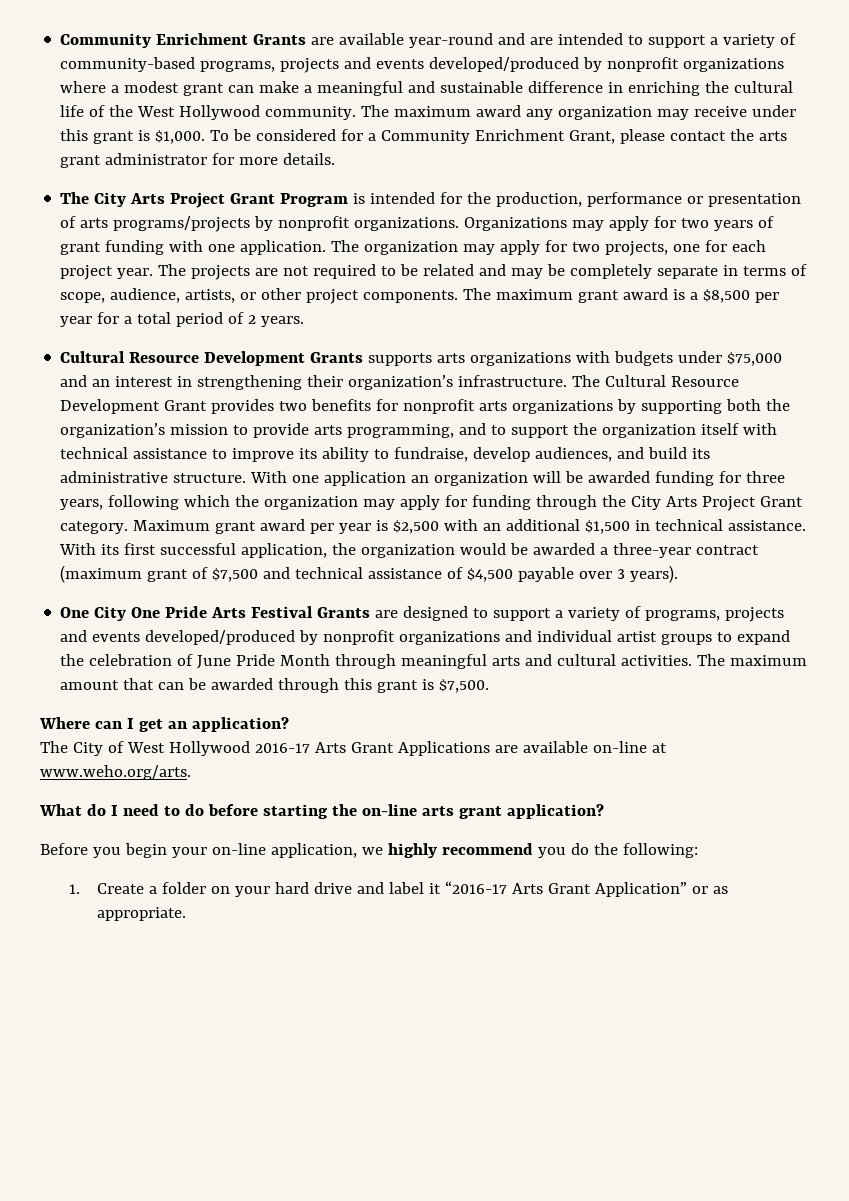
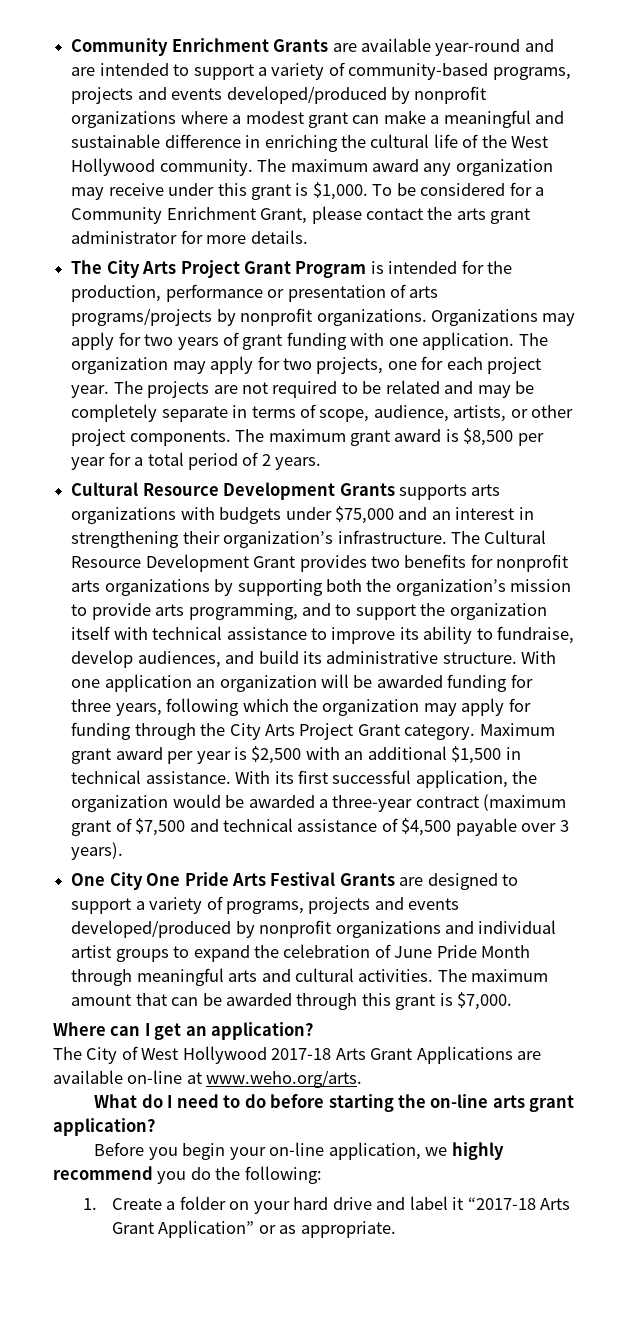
- The maximum grant award is a $8,500 per year for a total period of 2 years.
+ The maximum grant award is $8,500 per year for a total period of 2 years.
- The maximum amount that can be awarded through this grant is $7,500.
+ The maximum amount that can be awarded through this grant is $7,000.
- The City of West Hollywood 2016-17 Arts Grant Applications are available on-line at www.weho.org/arts.
+ The City of West Hollywood 2017-18 Arts Grant Applications are available on-line at www.weho.org/arts.
- 1. Create a folder on your hard drive and label it “2016-17 Arts Grant Application” or as appropriate.
+ 1. Create a folder on your hard drive and label it “2017-18 Arts Grant Application” or as appropriate.

